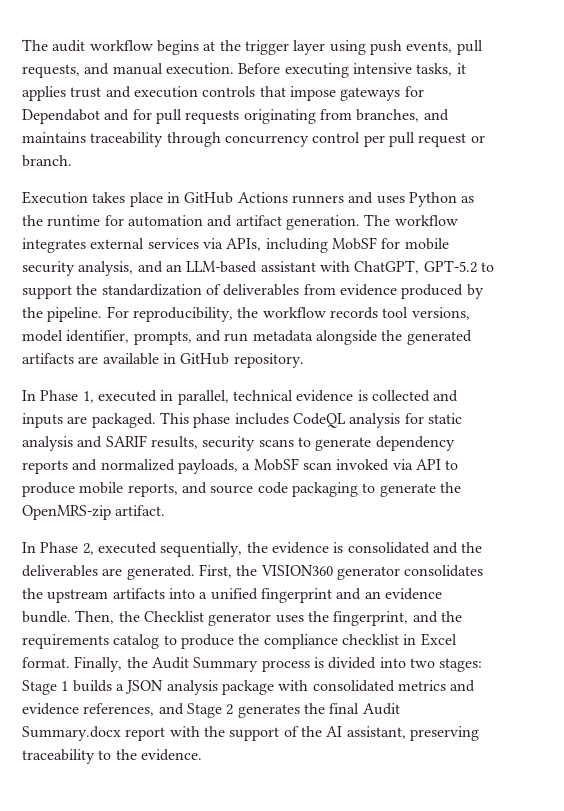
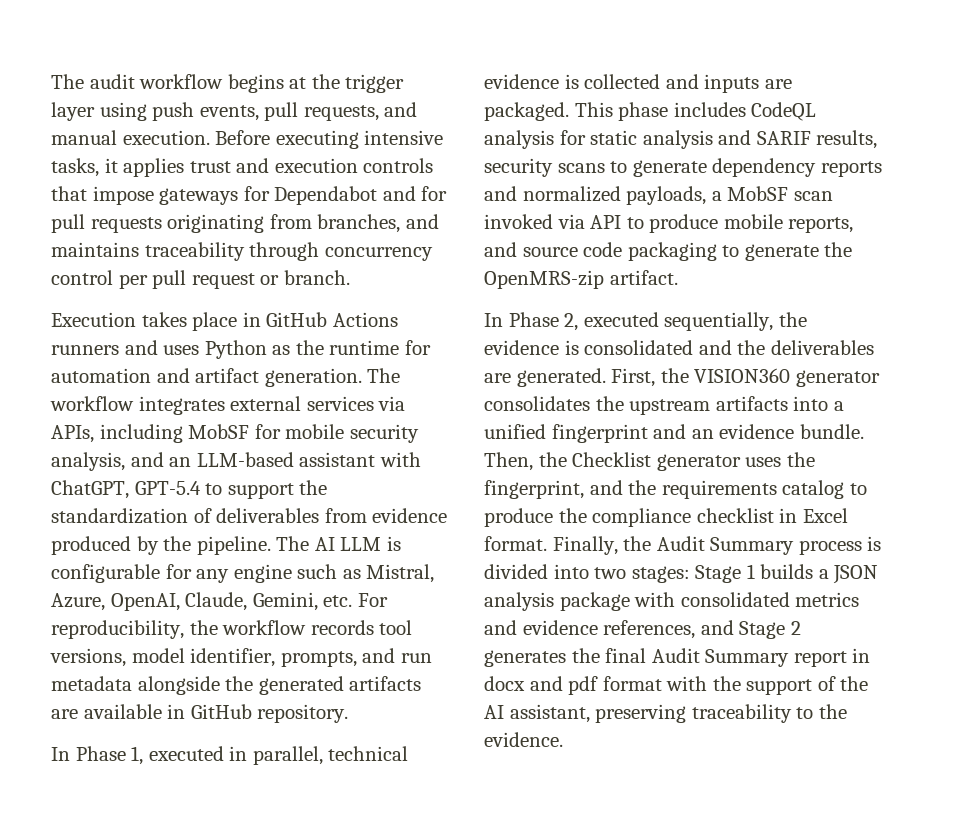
- The workflow integrates external services via APIs, including MobSF for mobile security analysis, and an LLM-based assistant with ChatGPT, GPT-5.2 to support the standardization of deliverables from evidence produced by the pipeline.
+ The workflow integrates external services via APIs, including MobSF for mobile security analysis, and an LLM-based assistant with ChatGPT, GPT-5.4 to support the standardization of deliverables from evidence produced by the pipeline.
- For reproducibility, the workflow records tool versions, model identifier, prompts, and run metadata alongside the generated artifacts are available in GitHub repository.
+ The AI LLM is configurable for any engine such as Mistral, Azure, OpenAI, Claude, Gemini, etc. For reproducibility, the workflow records tool versions, model identifier, prompts, and run metadata alongside the generated artifacts are available in GitHub repository.
- Finally, the Audit Summary process is divided into two stages: Stage 1 builds a JSON analysis package with consolidated metrics and evidence references, and Stage 2 generates the final Audit Summary.docx report with the support of the AI assistant, preserving traceability to the evidence.
+ Finally, the Audit Summary process is divided into two stages: Stage 1 builds a JSON analysis package with consolidated metrics and evidence references, and Stage 2 generates the final Audit Summary report in docx and pdf format with the support of the AI assistant, preserving traceability to the evidence.

